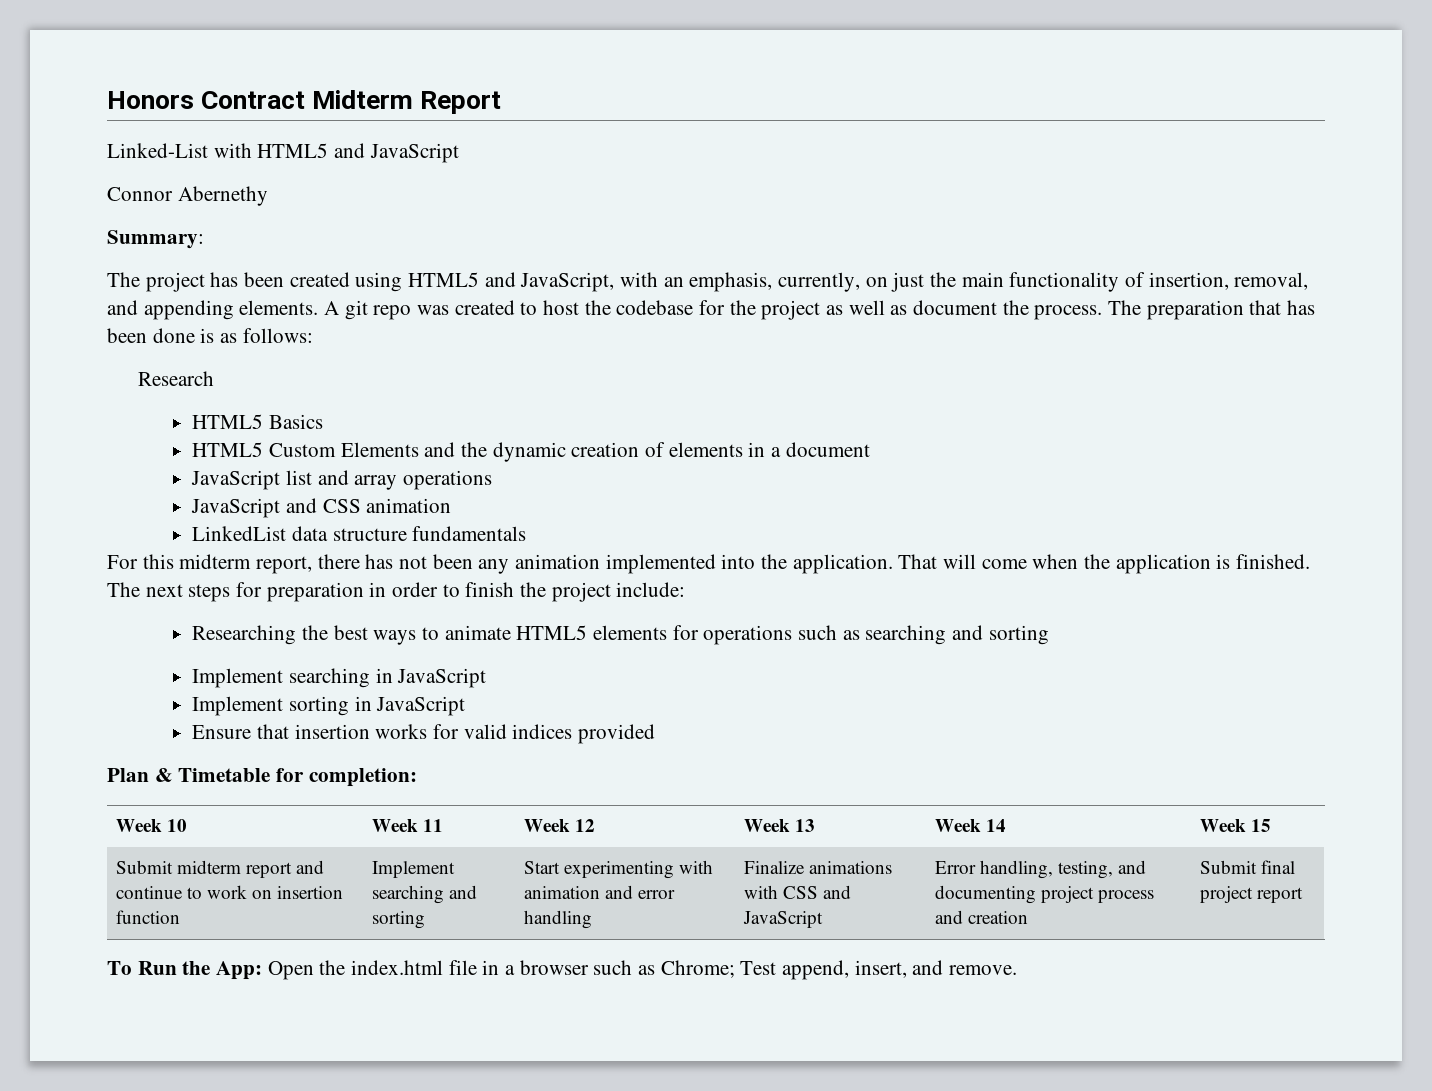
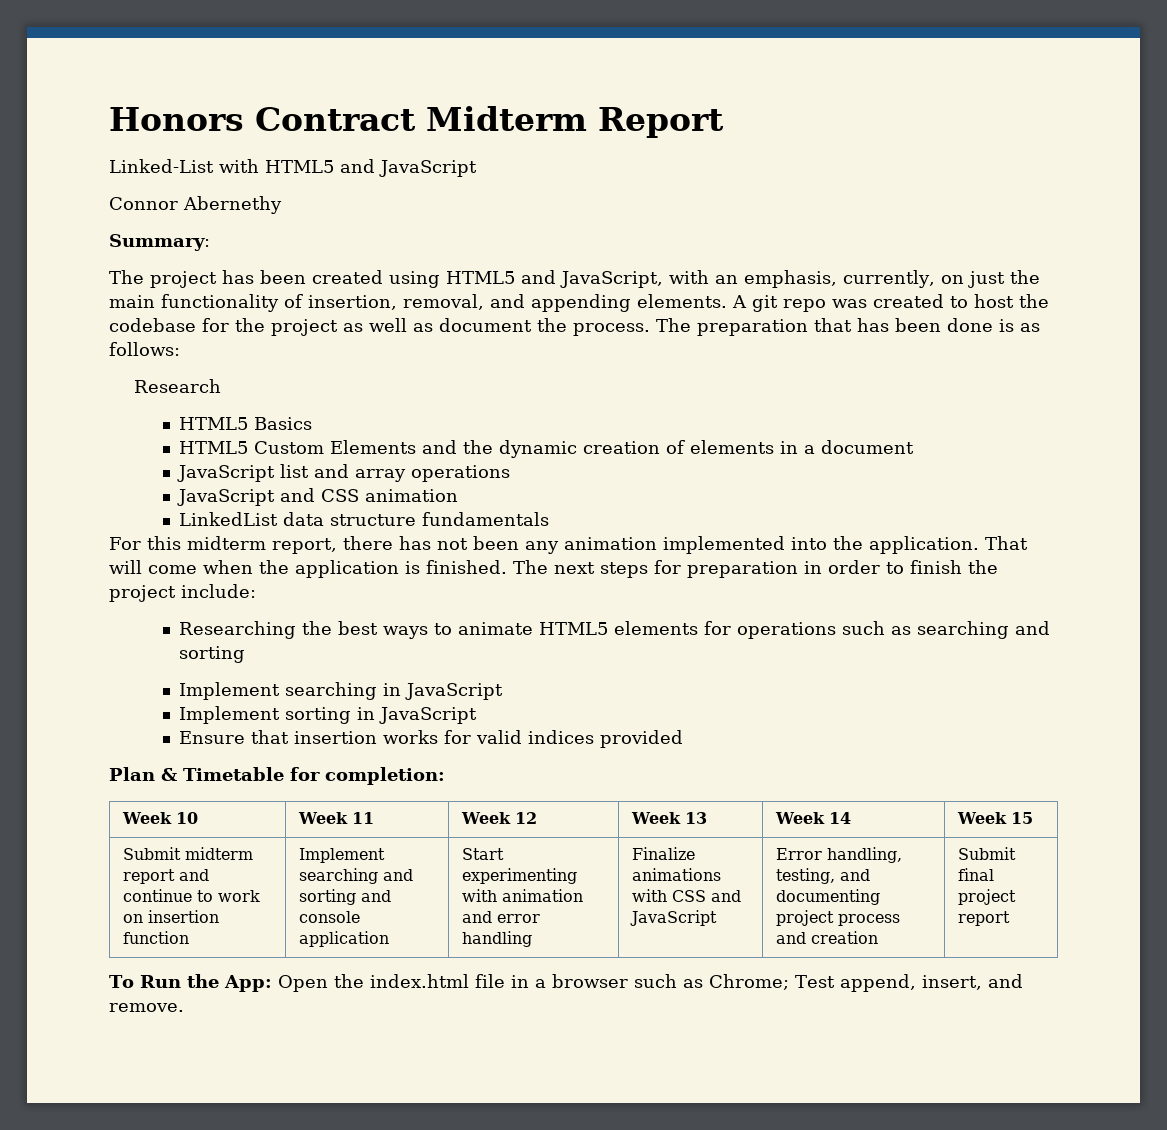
- Implement searching and sorting
+ Implement searching and sorting and console application

